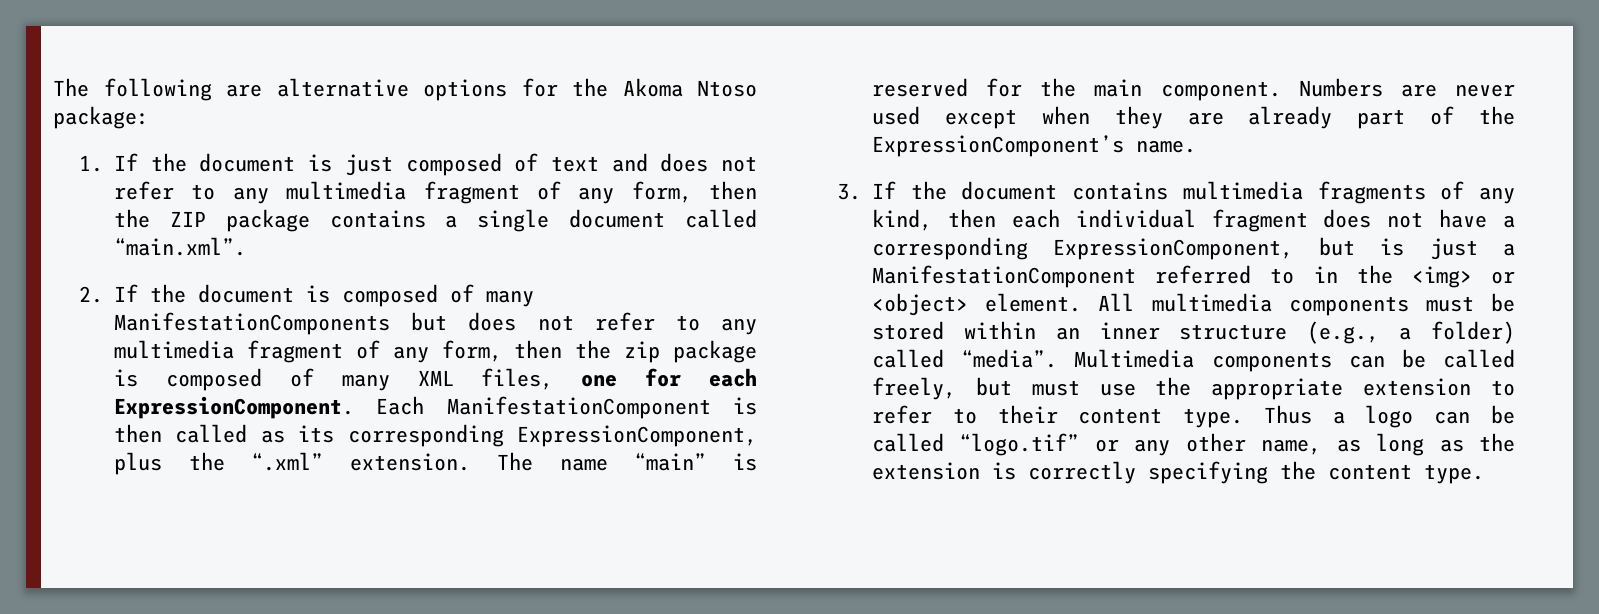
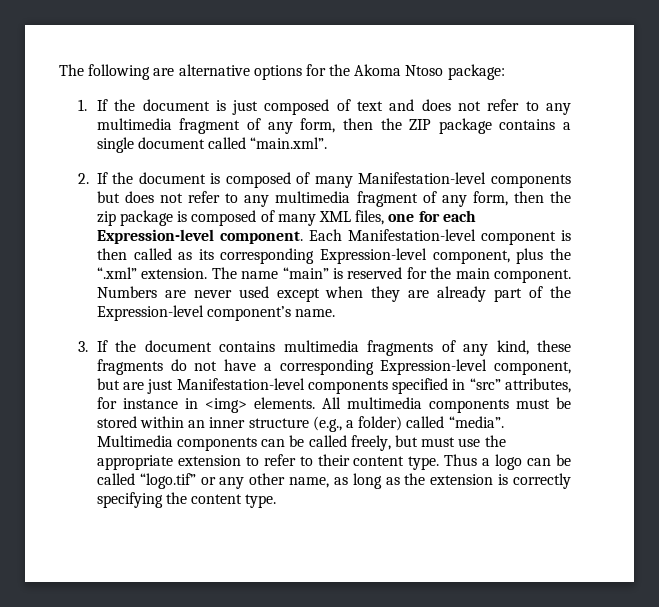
- 2. If the document is composed of many ManifestationComponents but does not refer to any multimedia fragment of any form, then the zip package is composed of many XML files, one for each ExpressionComponent. Each ManifestationComponent is then called as its corresponding ExpressionComponent, plus the “.xml” extension.
+ 2. If the document is composed of many Manifestation-level components but does not refer to any multimedia fragment of any form, then the zip package is composed of many XML files, one for each Expression-level component. Each Manifestation-level component is then called as its corresponding Expression-level component, plus the “.xml” extension.
- Numbers are never used except when they are already part of the ExpressionComponent’s name.
+ Numbers are never used except when they are already part of the Expression-level component’s name.
- 3. If the document contains multimedia fragments of any kind, then each individual fragment does not have a corresponding ExpressionComponent, but is just a ManifestationComponent referred to in the <img> or <object> element.
+ 3. If the document contains multimedia fragments of any kind, these fragments do not have a corresponding Expression-level component, but are just Manifestation-level components specified in “src” attributes, for instance in <img> elements.

